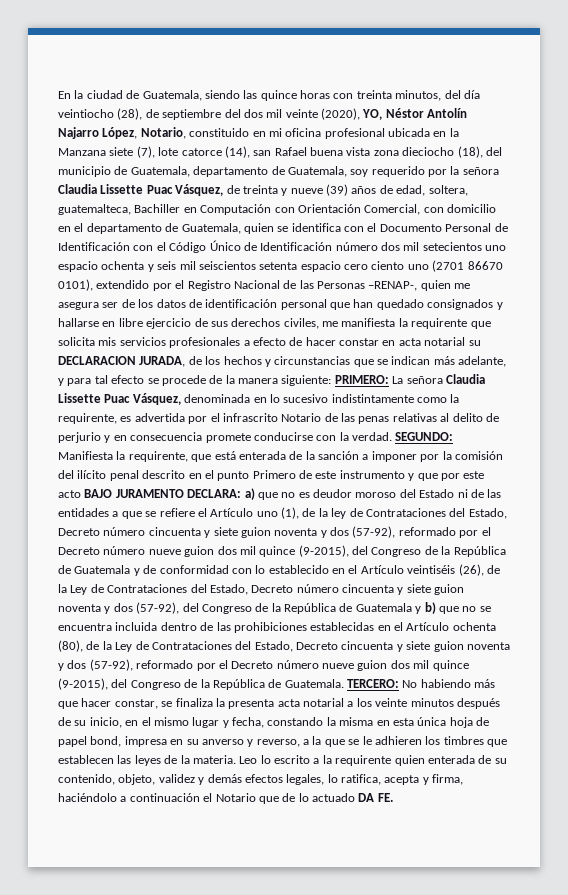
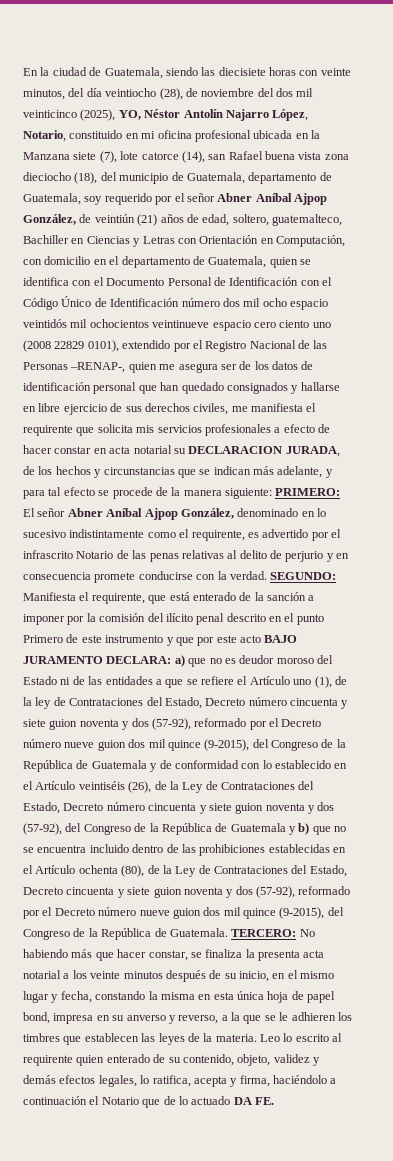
- En la ciudad de Guatemala, siendo las quince horas con treinta minutos, del día veintiocho (28), de septiembre del dos mil veinte (2020), YO, Néstor Antolín Najarro López, Notario, constituido en mi oficina profesional ubicada en la Manzana siete (7), lote catorce (14), san Rafael buena vista zona dieciocho (18), del municipio de Guatemala, departamento de Guatemala, soy requerido por la señora Claudia Lissette Puac Vásquez, de treinta y nueve (39) años de edad, soltera, guatemalteca, Bachiller en Computación con Orientación Comercial, con domicilio en el departamento de Guatemala, quien se identifica con el Documento Personal de Identificación con el Código Único de Identificación número dos mil setecientos uno espacio ochenta y seis mil seiscientos setenta espacio cero ciento uno (2701 86670 0101), extendido por el Registro Nacional de las Personas –RENAP-, quien me asegura ser de los datos de identificación personal que han quedado consignados y hallarse en libre ejercicio de sus derechos civiles, me manifiesta la requirente que solicita mis servicios profesionales a efecto de hacer constar en acta notarial su DECLARACION JURADA, de los hechos y circunstancias que se indican más adelante, y para tal efecto se procede de la manera siguiente:
+ En la ciudad de Guatemala, siendo las diecisiete horas con veinte minutos, del día veintiocho (28), de noviembre del dos mil veinticinco (2025), YO, Néstor Antolín Najarro López, Notario, constituido en mi oficina profesional ubicada en la Manzana siete (7), lote catorce (14), san Rafael buena vista zona dieciocho (18), del municipio de Guatemala, departamento de Guatemala, soy requerido por el señor Abner Aníbal Ajpop González, de veintiún (21) años de edad, soltero, guatemalteco, Bachiller en Ciencias y Letras con Orientación en Computación, con domicilio en el departamento de Guatemala, quien se identifica con el Documento Personal de Identificación con el Código Único de Identificación número dos mil ocho espacio veintidós mil ochocientos veintinueve espacio cero ciento uno (2008 22829 0101), extendido por el Registro Nacional de las Personas –RENAP-, quien me asegura ser de los datos de identificación personal que han quedado consignados y hallarse en libre ejercicio de sus derechos civiles, me manifiesta el requirente que solicita mis servicios profesionales a efecto de hacer constar en acta notarial su DECLARACION JURADA, de los hechos y circunstancias que se indican más adelante, y para tal efecto se procede de la manera siguiente:
- La señora Claudia Lissette Puac Vásquez, denominada en lo sucesivo indistintamente como la requirente, es advertida por el infrascrito Notario de las penas relativas al delito de perjurio y en consecuencia promete conducirse con la verdad.
+ El señor Abner Aníbal Ajpop González, denominado en lo sucesivo indistintamente como el requirente, es advertido por el infrascrito Notario de las penas relativas al delito de perjurio y en consecuencia promete conducirse con la verdad.
- Manifiesta la requirente, que está enterada de la sanción a imponer por la comisión del ilícito penal descrito en el punto Primero de este instrumento y que por este acto BAJO JURAMENTO DECLARA:
+ Manifiesta el requirente, que está enterado de la sanción a imponer por la comisión del ilícito penal descrito en el punto Primero de este instrumento y que por este acto BAJO JURAMENTO DECLARA:
- a) que no es deudor moroso del Estado ni de las entidades a que se refiere el Artículo uno (1), de la ley de Contrataciones del Estado, Decreto número cincuenta y siete guion noventa y dos (57-92), reformado por el Decreto número nueve guion dos mil quince (9-2015), del Congreso de la República de Guatemala y de conformidad con lo establecido en el Artículo veintiséis (26), de la Ley de Contrataciones del Estado, Decreto número cincuenta y siete guion noventa y dos (57-92), del Congreso de la República de Guatemala y b) que no se encuentra incluida dentro de las prohibiciones establecidas en el Artículo ochenta (80), de la Ley de Contrataciones del Estado, Decreto cincuenta y siete guion noventa y dos (57-92), reformado por el Decreto número nueve guion dos mil quince (9-2015), del Congreso de la República de Guatemala.
+ a) que no es deudor moroso del Estado ni de las entidades a que se refiere el Artículo uno (1), de la ley de Contrataciones del Estado, Decreto número cincuenta y siete guion noventa y dos (57-92), reformado por el Decreto número nueve guion dos mil quince (9-2015), del Congreso de la República de Guatemala y de conformidad con lo establecido en el Artículo veintiséis (26), de la Ley de Contrataciones del Estado, Decreto número cincuenta y siete guion noventa y dos (57-92), del Congreso de la República de Guatemala y b) que no se encuentra incluido dentro de las prohibiciones establecidas en el Artículo ochenta (80), de la Ley de Contrataciones del Estado, Decreto cincuenta y siete guion noventa y dos (57-92), reformado por el Decreto número nueve guion dos mil quince (9-2015), del Congreso de la República de Guatemala.
- Leo lo escrito a la requirente quien enterada de su contenido, objeto, validez y demás efectos legales, lo ratifica, acepta y firma, haciéndolo a continuación el Notario que de lo actuado DA FE.
+ Leo lo escrito al requirente quien enterado de su contenido, objeto, validez y demás efectos legales, lo ratifica, acepta y firma, haciéndolo a continuación el Notario que de lo actuado DA FE.

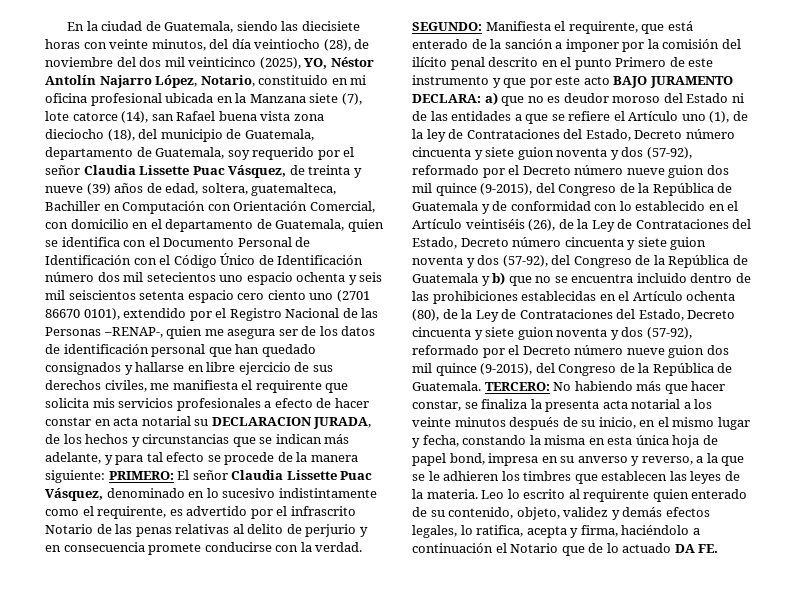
- En la ciudad de Guatemala, siendo las diecisiete horas con veinte minutos, del día veintiocho (28), de noviembre del dos mil veinticinco (2025), YO, Néstor Antolín Najarro López, Notario, constituido en mi oficina profesional ubicada en la Manzana siete (7), lote catorce (14), san Rafael buena vista zona dieciocho (18), del municipio de Guatemala, departamento de Guatemala, soy requerido por el señor Abner Aníbal Ajpop González, de veintiún (21) años de edad, soltero, guatemalteco, Bachiller en Ciencias y Letras con Orientación en Computación, con domicilio en el departamento de Guatemala, quien se identifica con el Documento Personal de Identificación con el Código Único de Identificación número dos mil ocho espacio veintidós mil ochocientos veintinueve espacio cero ciento uno (2008 22829 0101), extendido por el Registro Nacional de las Personas –RENAP-, quien me asegura ser de los datos de identificación personal que han quedado consignados y hallarse en libre ejercicio de sus derechos civiles, me manifiesta el requirente que solicita mis servicios profesionales a efecto de hacer constar en acta notarial su DECLARACION JURADA, de los hechos y circunstancias que se indican más adelante, y para tal efecto se procede de la manera siguiente:
+ En la ciudad de Guatemala, siendo las diecisiete horas con veinte minutos, del día veintiocho (28), de noviembre del dos mil veinticinco (2025), YO, Néstor Antolín Najarro López, Notario, constituido en mi oficina profesional ubicada en la Manzana siete (7), lote catorce (14), san Rafael buena vista zona dieciocho (18), del municipio de Guatemala, departamento de Guatemala, soy requerido por el señor Claudia Lissette Puac Vásquez, de treinta y nueve (39) años de edad, soltera, guatemalteca, Bachiller en Computación con Orientación Comercial, con domicilio en el departamento de Guatemala, quien se identifica con el Documento Personal de Identificación con el Código Único de Identificación número dos mil setecientos uno espacio ochenta y seis mil seiscientos setenta espacio cero ciento uno (2701 86670 0101), extendido por el Registro Nacional de las Personas –RENAP-, quien me asegura ser de los datos de identificación personal que han quedado consignados y hallarse en libre ejercicio de sus derechos civiles, me manifiesta el requirente que solicita mis servicios profesionales a efecto de hacer constar en acta notarial su DECLARACION JURADA, de los hechos y circunstancias que se indican más adelante, y para tal efecto se procede de la manera siguiente:
- El señor Abner Aníbal Ajpop González, denominado en lo sucesivo indistintamente como el requirente, es advertido por el infrascrito Notario de las penas relativas al delito de perjurio y en consecuencia promete conducirse con la verdad.
+ El señor Claudia Lissette Puac Vásquez, denominado en lo sucesivo indistintamente como el requirente, es advertido por el infrascrito Notario de las penas relativas al delito de perjurio y en consecuencia promete conducirse con la verdad.

